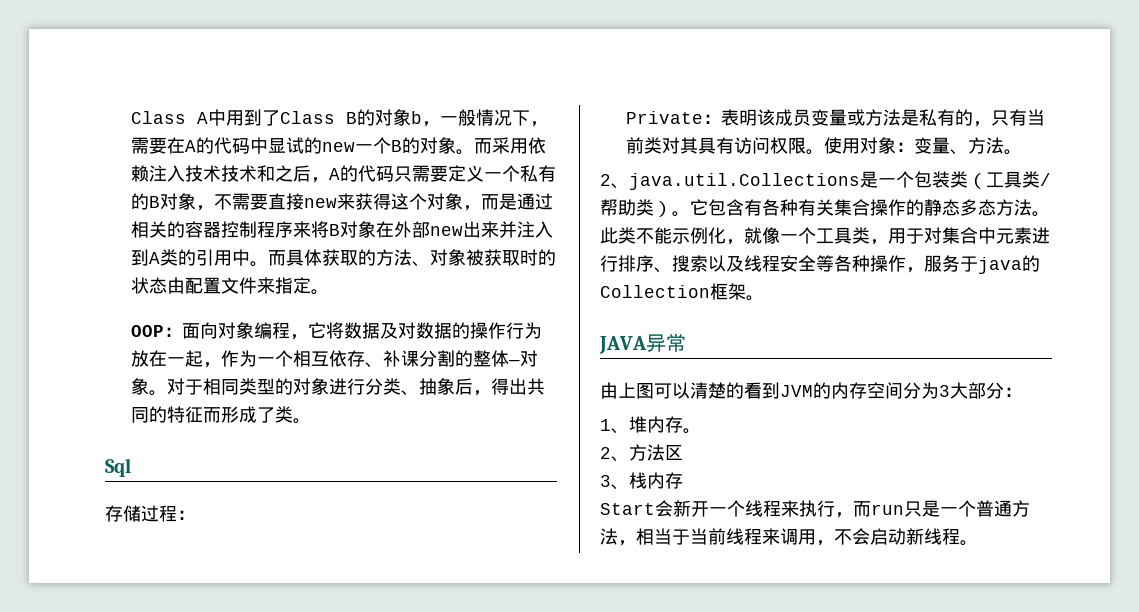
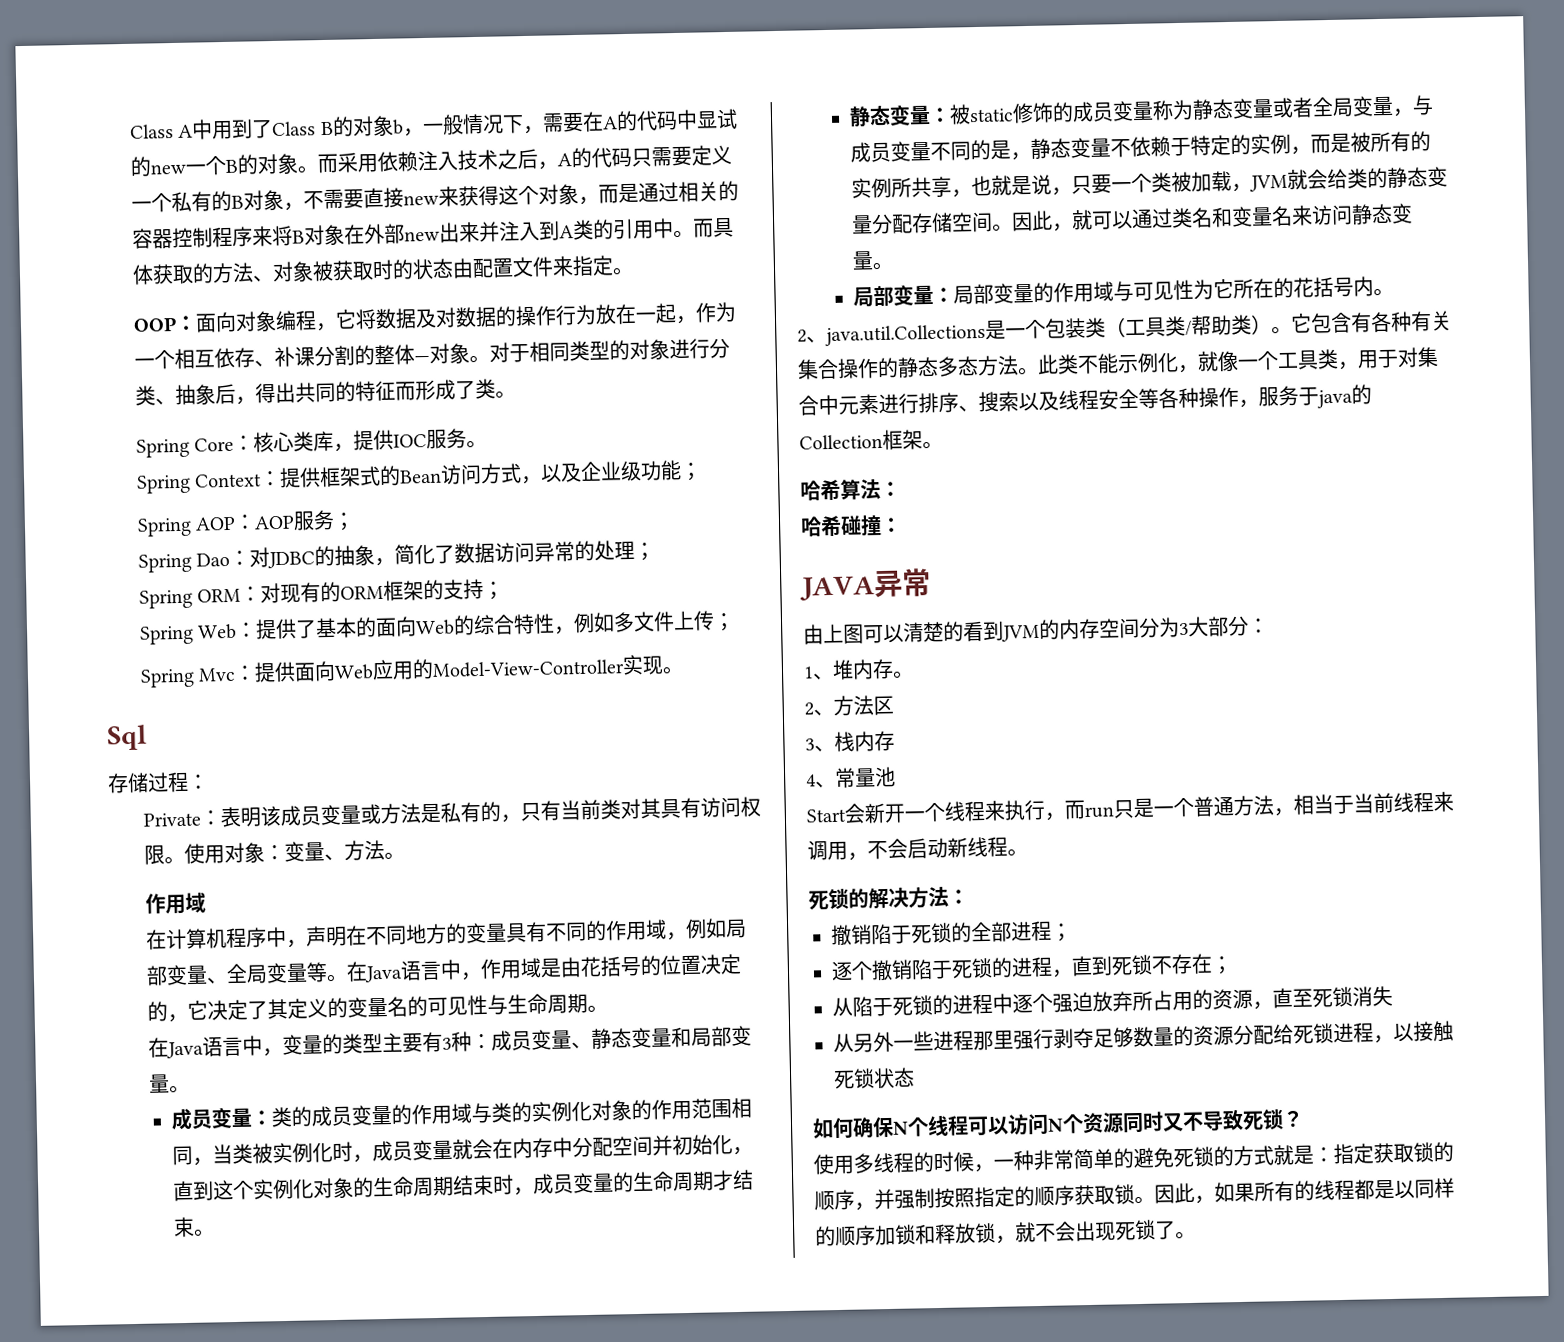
- 而采用依赖注入技术技术和之后，A的代码只需要定义一个私有的B对象，不需要直接new来获得这个对象，而是通过相关的容器控制程序来将B对象在外部new出来并注入到A类的引用中。
+ 而采用依赖注入技术之后，A的代码只需要定义一个私有的B对象，不需要直接new来获得这个对象，而是通过相关的容器控制程序来将B对象在外部new出来并注入到A类的引用中。
+ Spring Core：核心类库，提供IOC服务。
+ Spring Context：提供框架式的Bean访问方式，以及企业级功能；
+ Spring AOP：AOP服务；
+ Spring Dao：对JDBC的抽象，简化了数据访问异常的处理；
+ Spring ORM：对现有的ORM框架的支持；
+ Spring Web：提供了基本的面向Web的综合特性，例如多文件上传；
+ Spring Mvc：提供面向Web应用的Model-View-Controller实现。
  使用对象：变量、方法。
+ 作用域
+ 在计算机程序中，声明在不同地方的变量具有不同的作用域，例如局部变量、全局变量等。在Java语言中，作用域是由花括号的位置决定的，它决定了其定义的变量名的可见性与生命周期。
+ 在Java语言中，变量的类型主要有3种：成员变量、静态变量和局部变量。
+ 成员变量：类的成员变量的作用域与类的实例化对象的作用范围相同，当类被实例化时，成员变量就会在内存中分配空间并初始化，直到这个实例化对象的生命周期结束时，成员变量的生命周期才结束。
+ 静态变量：被static修饰的成员变量称为静态变量或者全局变量，与成员变量不同的是，静态变量不依赖于特定的实例，而是被所有的实例所共享，也就是说，只要一个类被加载，JVM就会给类的静态变量分配存储空间。因此，就可以通过类名和变量名来访问静态变量。
+ 局部变量：局部变量的作用域与可见性为它所在的花括号内。
+ 哈希算法：
+ 哈希碰撞：
+ 4、常量池
+ 死锁的解决方法：
+ 撤销陷于死锁的全部进程；
+ 逐个撤销陷于死锁的进程，直到死锁不存在；
+ 从陷于死锁的进程中逐个强迫放弃所占用的资源，直至死锁消失
+ 从另外一些进程那里强行剥夺足够数量的资源分配给死锁进程，以接触死锁状态
+ 如何确保N个线程可以访问N个资源同时又不导致死锁？
+ 使用多线程的时候，一种非常简单的避免死锁的方式就是：指定获取锁的顺序，并强制按照指定的顺序获取锁。因此，如果所有的线程都是以同样的顺序加锁和释放锁，就不会出现死锁了。

